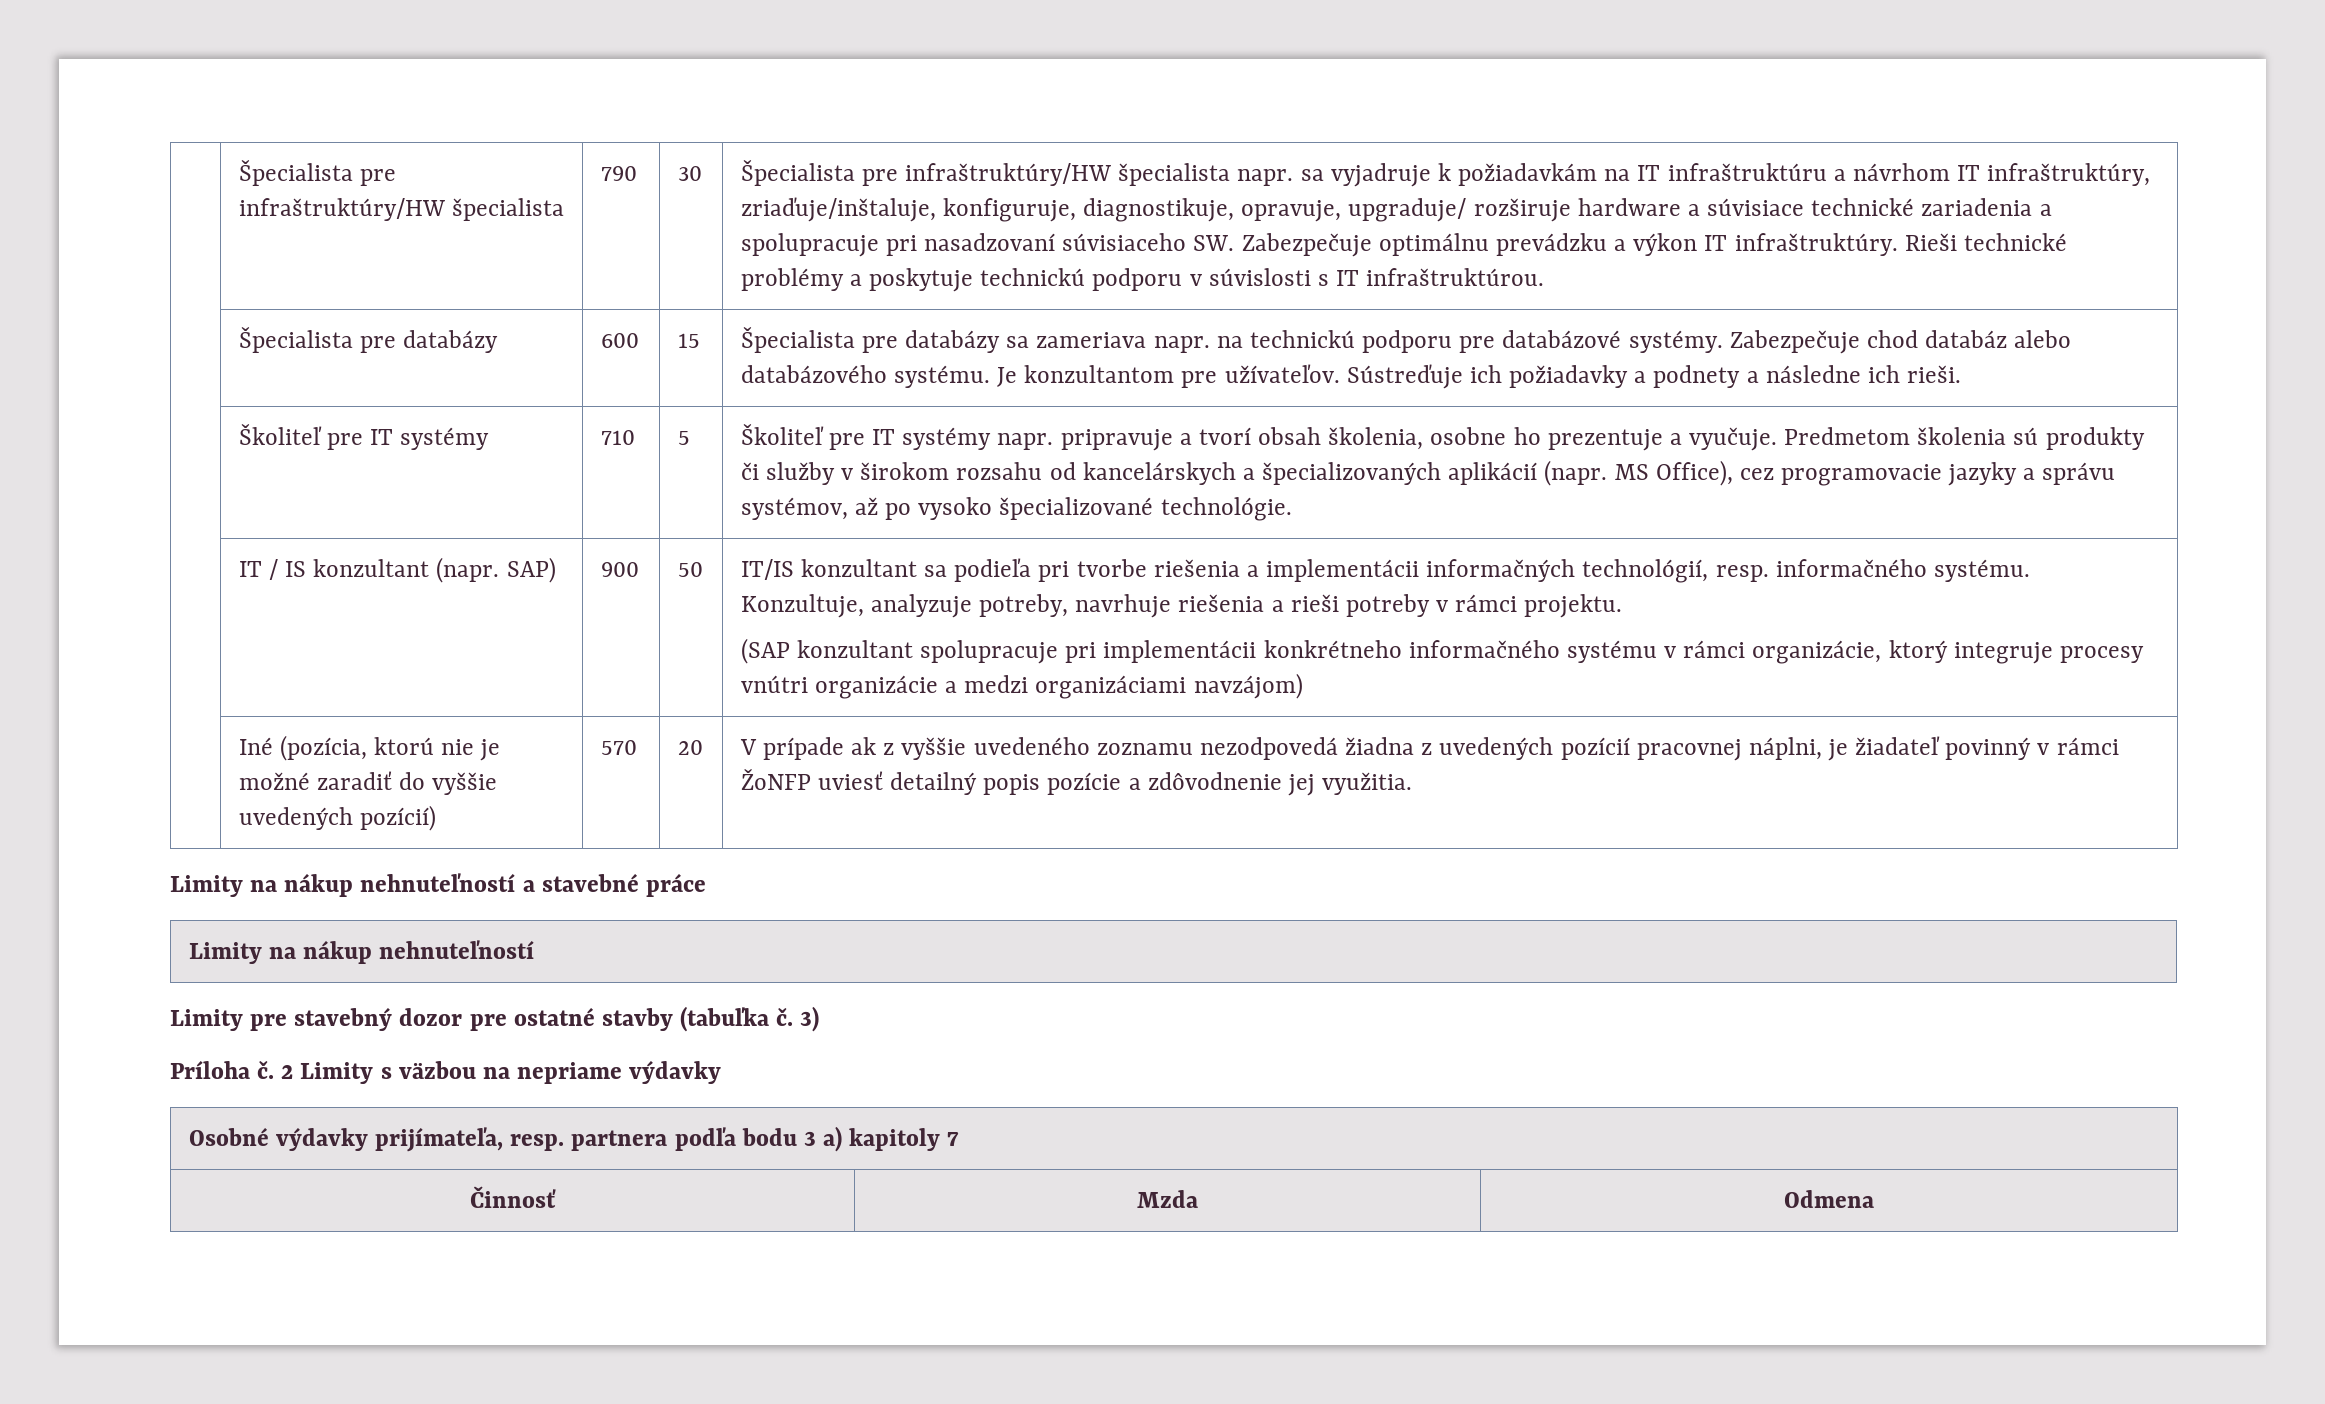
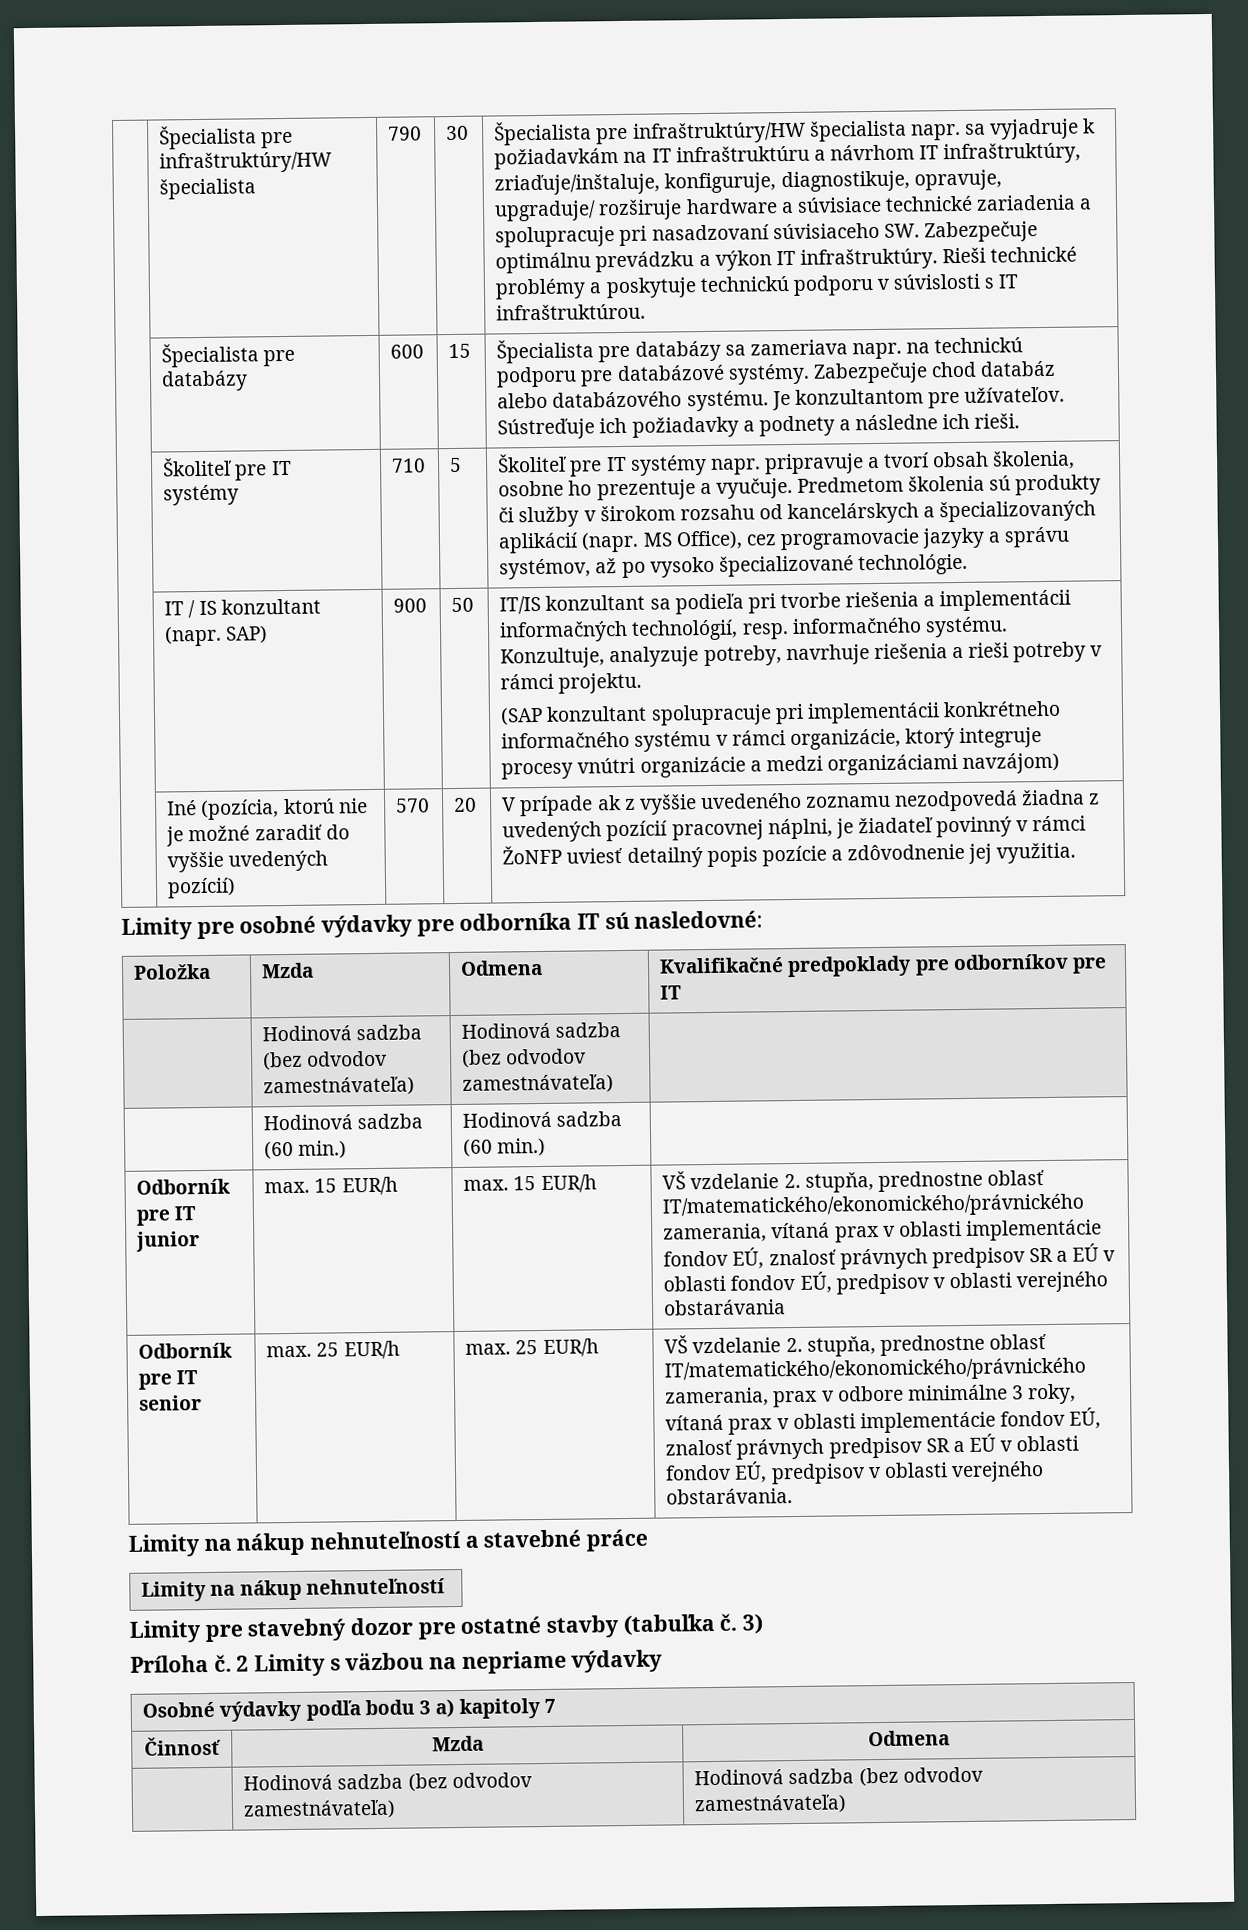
+ Limity pre osobné výdavky pre odborníka IT sú nasledovné:
+ Položka | Mzda | Odmena | Kvalifikačné predpoklady pre odborníkov pre IT
+ | Hodinová sadzba (bez odvodov zamestnávateľa) | Hodinová sadzba (bez odvodov zamestnávateľa) |
+ | Hodinová sadzba (60 min.) | Hodinová sadzba (60 min.) |
+ Odborník pre IT junior | max. 15 EUR/h | max. 15 EUR/h | VŠ vzdelanie 2. stupňa, prednostne oblasť IT/matematického/ekonomického/právnického zamerania, vítaná prax v oblasti implementácie fondov EÚ, znalosť právnych predpisov SR a EÚ v oblasti fondov EÚ, predpisov v oblasti verejného obstarávania
+ Odborník pre IT senior | max. 25 EUR/h | max. 25 EUR/h | VŠ vzdelanie 2. stupňa, prednostne oblasť IT/matematického/ekonomického/právnického zamerania, prax v odbore minimálne 3 roky, vítaná prax v oblasti implementácie fondov EÚ, znalosť právnych predpisov SR a EÚ v oblasti fondov EÚ, predpisov v oblasti verejného obstarávania.
- Osobné výdavky prijímateľa, resp. partnera podľa bodu 3 a) kapitoly 7
+ Osobné výdavky podľa bodu 3 a) kapitoly 7
  Činnosť | Mzda | Odmena
+ | Hodinová sadzba (bez odvodov zamestnávateľa) | Hodinová sadzba (bez odvodov zamestnávateľa)

